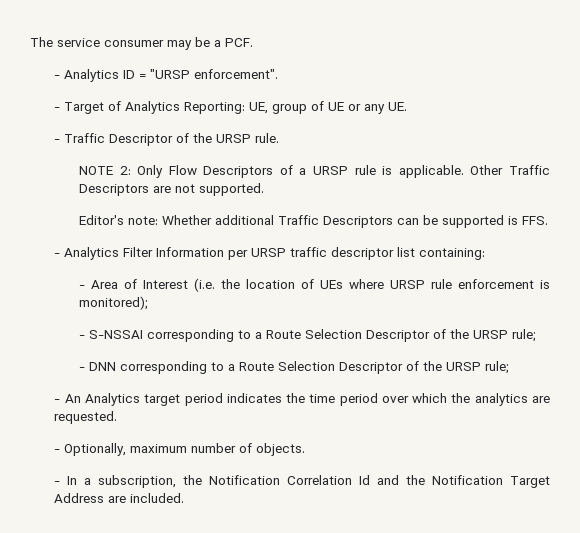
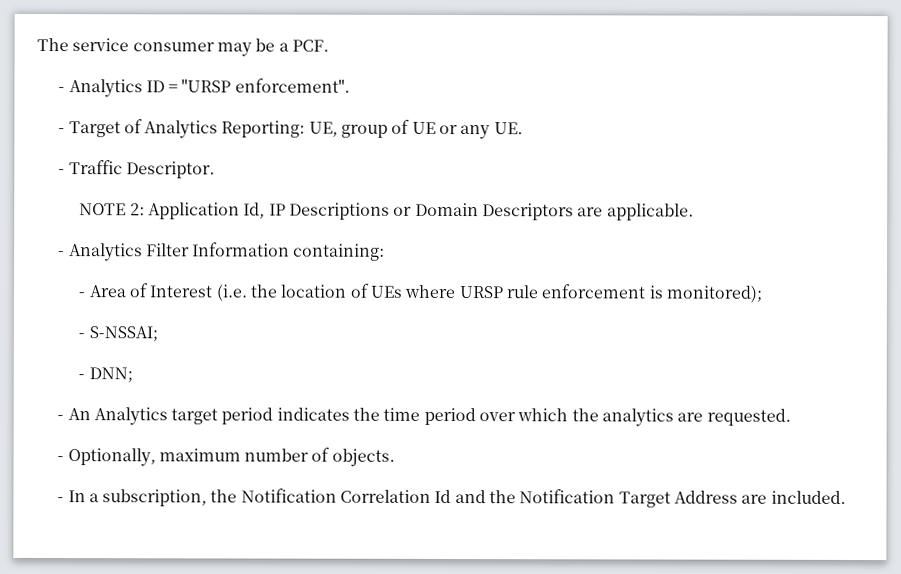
- - Traffic Descriptor of the URSP rule.
- NOTE 2: Only Flow Descriptors of a URSP rule is applicable. Other Traffic Descriptors are not supported.
- Editor's note: Whether additional Traffic Descriptors can be supported is FFS.
+ - Traffic Descriptor.
+ NOTE 2: Application Id, IP Descriptions or Domain Descriptors are applicable.
- - Analytics Filter Information per URSP traffic descriptor list containing:
+ - Analytics Filter Information containing:
- - S-NSSAI corresponding to a Route Selection Descriptor of the URSP rule;
- - DNN corresponding to a Route Selection Descriptor of the URSP rule;
+ - S-NSSAI;
+ - DNN;

